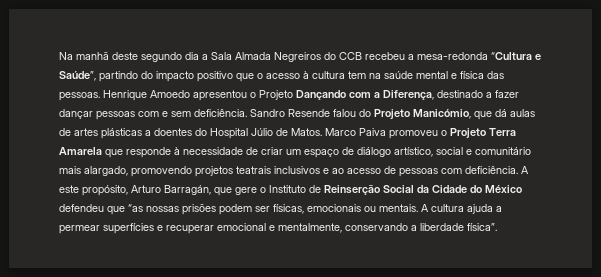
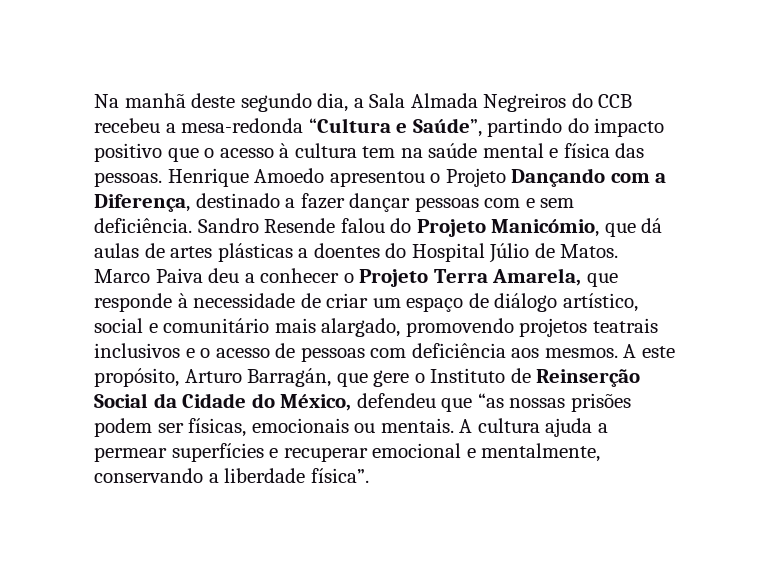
- Na manhã deste segundo dia a Sala Almada Negreiros do CCB recebeu a mesa-redonda “Cultura e Saúde”, partindo do impacto positivo que o acesso à cultura tem na saúde mental e física das pessoas.
+ Na manhã deste segundo dia, a Sala Almada Negreiros do CCB recebeu a mesa-redonda “Cultura e Saúde”, partindo do impacto positivo que o acesso à cultura tem na saúde mental e física das pessoas.
- Marco Paiva promoveu o Projeto Terra Amarela que responde à necessidade de criar um espaço de diálogo artístico, social e comunitário mais alargado, promovendo projetos teatrais inclusivos e ao acesso de pessoas com deficiência.
+ Marco Paiva deu a conhecer o Projeto Terra Amarela, que responde à necessidade de criar um espaço de diálogo artístico, social e comunitário mais alargado, promovendo projetos teatrais inclusivos e o acesso de pessoas com deficiência aos mesmos.
- A este propósito, Arturo Barragán, que gere o Instituto de Reinserção Social da Cidade do México defendeu que “as nossas prisões podem ser físicas, emocionais ou mentais.
+ A este propósito, Arturo Barragán, que gere o Instituto de Reinserção Social da Cidade do México, defendeu que “as nossas prisões podem ser físicas, emocionais ou mentais.

